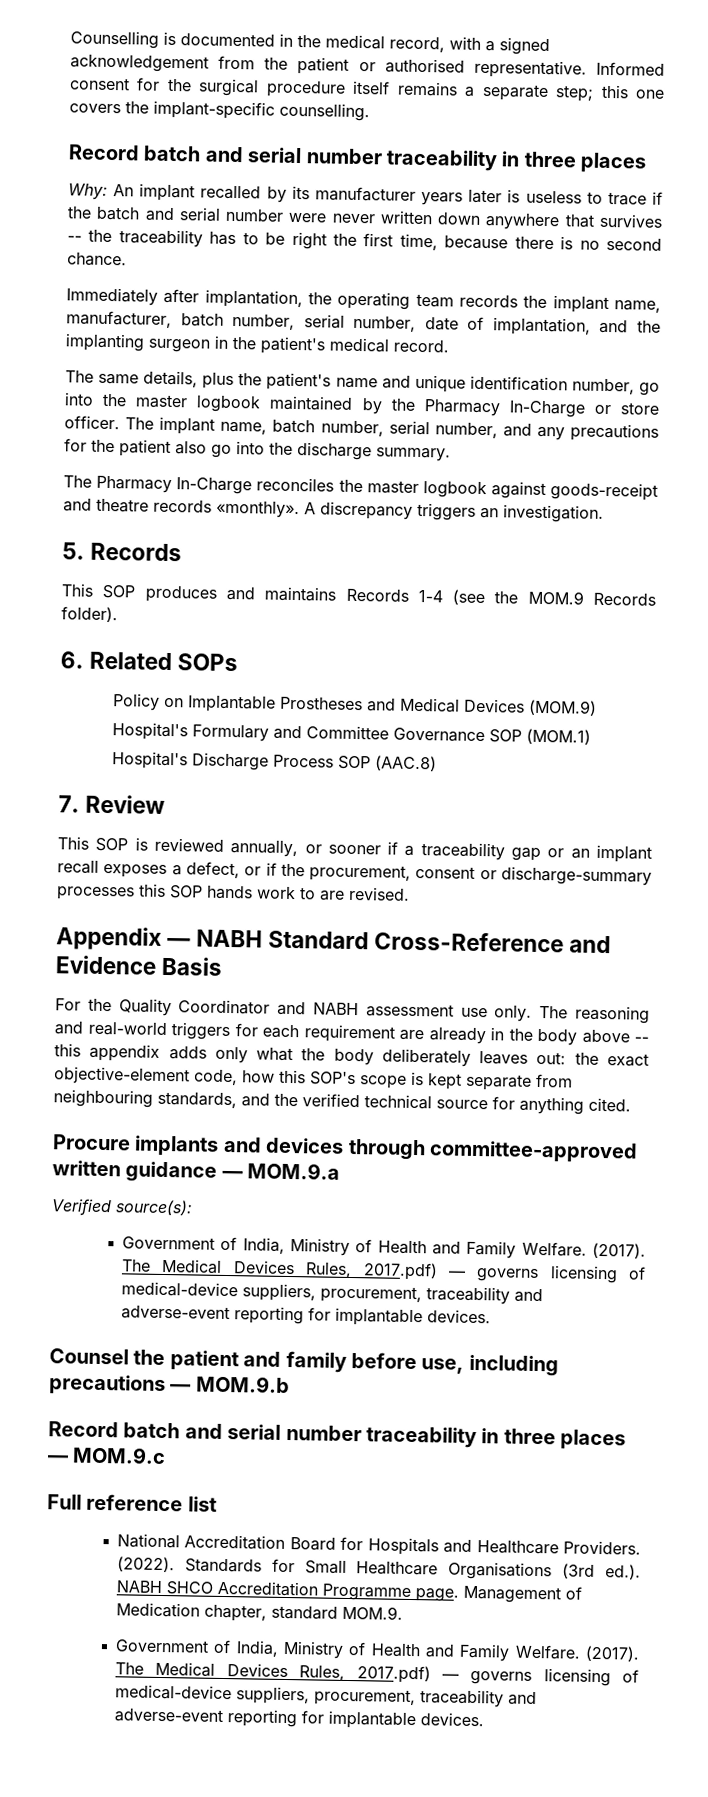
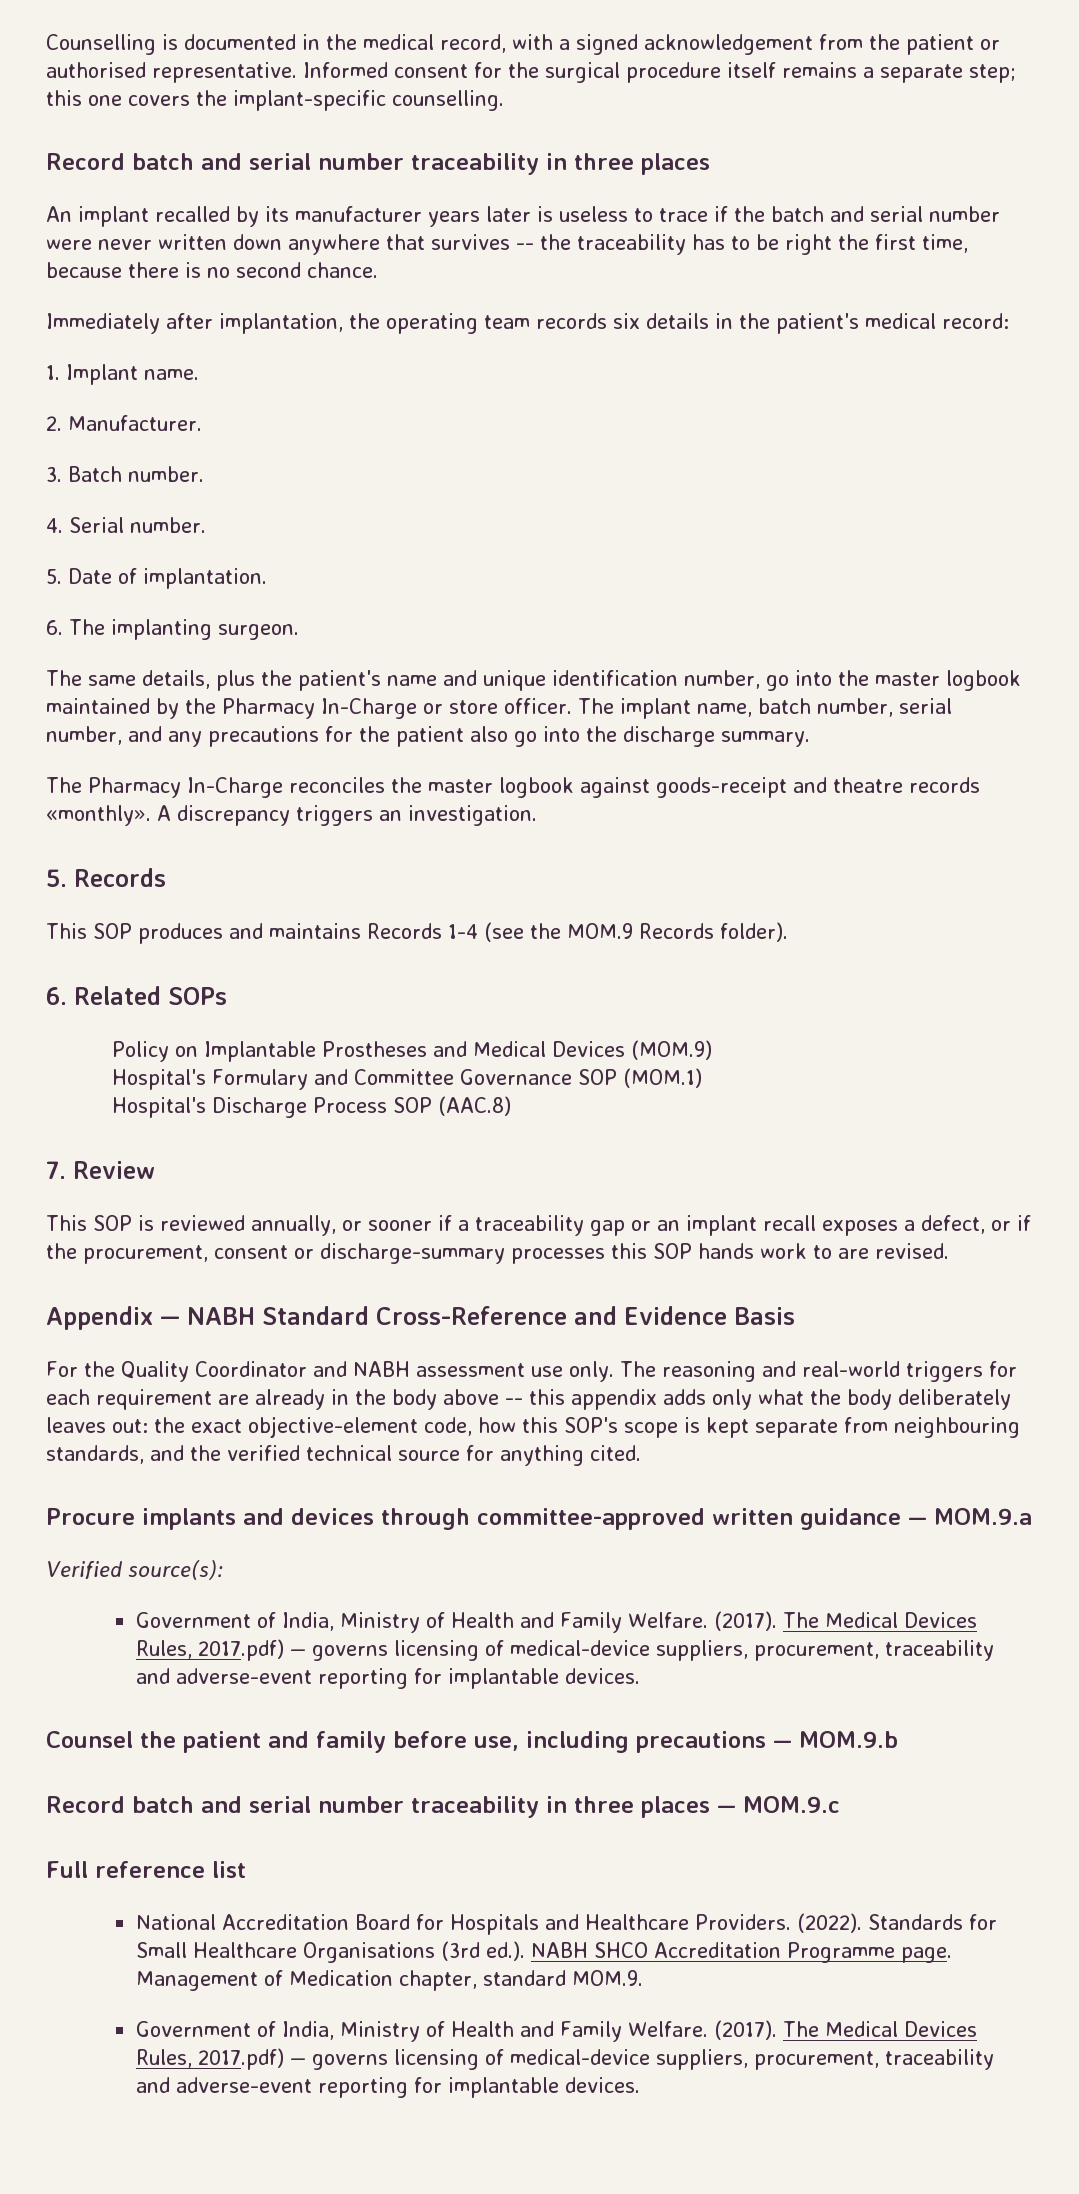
- Why: An implant recalled by its manufacturer years later is useless to trace if the batch and serial number were never written down anywhere that survives -- the traceability has to be right the first time, because there is no second chance.
+ An implant recalled by its manufacturer years later is useless to trace if the batch and serial number were never written down anywhere that survives -- the traceability has to be right the first time, because there is no second chance.
- Immediately after implantation, the operating team records the implant name, manufacturer, batch number, serial number, date of implantation, and the implanting surgeon in the patient's medical record.
+ Immediately after implantation, the operating team records six details in the patient's medical record:
+ 1. Implant name.
+ 2. Manufacturer.
+ 3. Batch number.
+ 4. Serial number.
+ 5. Date of implantation.
+ 6. The implanting surgeon.

